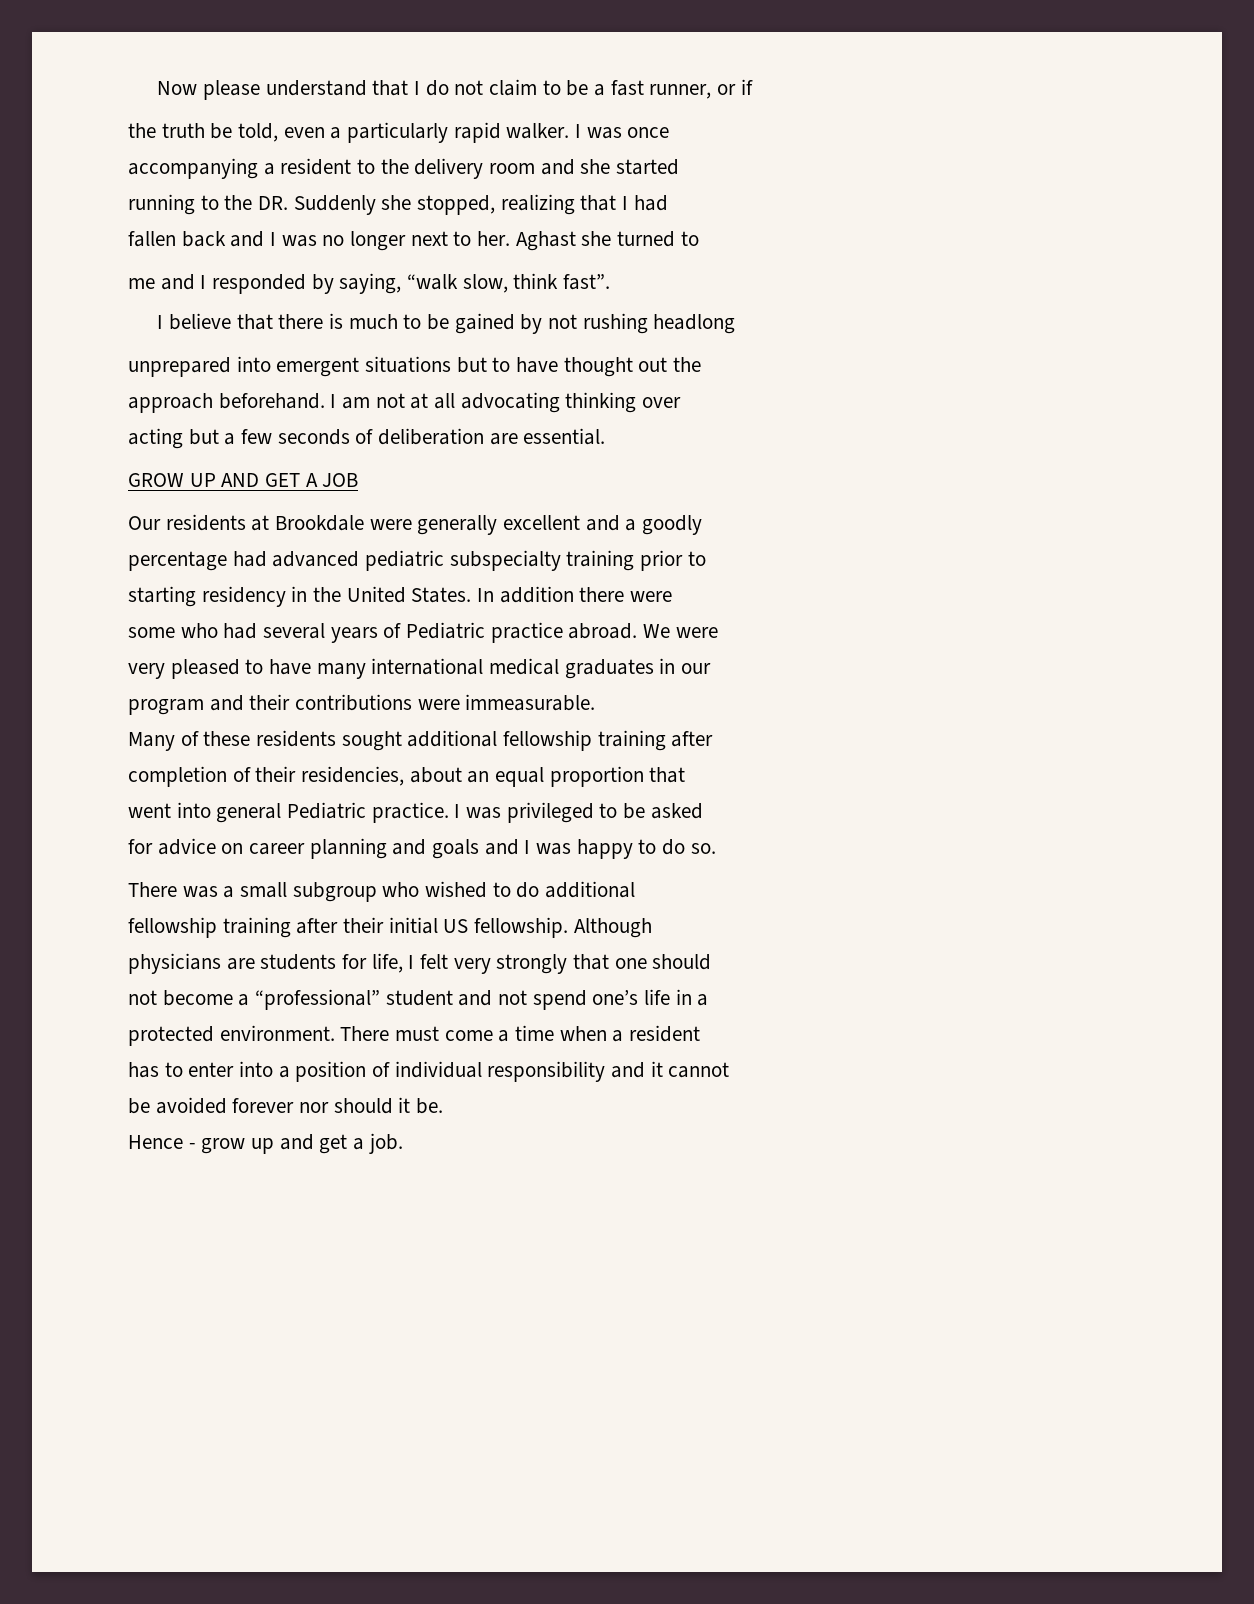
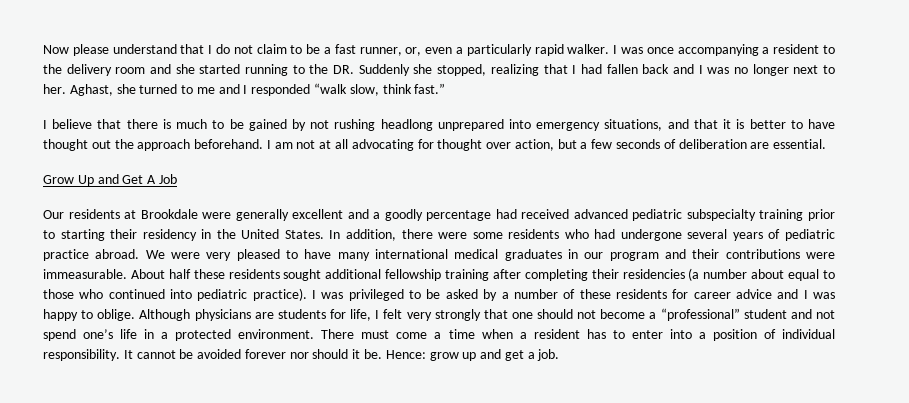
- Now please understand that I do not claim to be a fast runner, or if
- the truth be told, even a particularly rapid walker.
+ Now please understand that I do not claim to be a fast runner, or, even a particularly rapid walker.
- I was once
- accompanying a resident to the delivery room and she started
- running to the DR. Suddenly she stopped, realizing that I had
- fallen back and I was no longer next to her.
+ I was once accompanying a resident to the delivery room and she started running to the DR. Suddenly she stopped, realizing that I had fallen back and I was no longer next to her.
- Aghast she turned to
- me and I responded by saying, “walk slow, think fast”.
+ Aghast, she turned to me and I responded “walk slow, think fast.”
- I believe that there is much to be gained by not rushing headlong
- unprepared into emergent situations but to have thought out the
- approach beforehand.
+ I believe that there is much to be gained by not rushing headlong unprepared into emergency situations, and that it is better to have thought out the approach beforehand.
- I am not at all advocating thinking over
- acting but a few seconds of deliberation are essential.
+ I am not at all advocating for thought over action, but a few seconds of deliberation are essential.
- GROW UP AND GET A JOB
+ Grow Up and Get A Job
- Our residents at Brookdale were generally excellent and a goodly
- percentage had advanced pediatric subspecialty training prior to
- starting residency in the United States.
+ Our residents at Brookdale were generally excellent and a goodly percentage had received advanced pediatric subspecialty training prior to starting their residency in the United States.
- In addition there were
- some who had several years of Pediatric practice abroad.
+ In addition, there were some residents who had undergone several years of pediatric practice abroad.
- We were
- very pleased to have many international medical graduates in our
- program and their contributions were immeasurable.
- Many of these residents sought additional fellowship training after
- completion of their residencies, about an equal proportion that
- went into general Pediatric practice.
+ We were very pleased to have many international medical graduates in our program and their contributions were immeasurable. About half these residents sought additional fellowship training after completing their residencies (a number about equal to those who continued into pediatric practice).
- I was privileged to be asked
- for advice on career planning and goals and I was happy to do so.
- There was a small subgroup who wished to do additional
- fellowship training after their initial US fellowship.
+ I was privileged to be asked by a number of these residents for career advice and I was happy to oblige.
- Although
- physicians are students for life, I felt very strongly that one should
- not become a “professional” student and not spend one’s life in a
- protected environment.
+ Although physicians are students for life, I felt very strongly that one should not become a “professional” student and not spend one’s life in a protected environment.
- There must come a time when a resident
- has to enter into a position of individual responsibility and it cannot
- be avoided forever nor should it be.
- Hence - grow up and get a job.
+ There must come a time when a resident has to enter into a position of individual responsibility. It cannot be avoided forever nor should it be. Hence: grow up and get a job.

